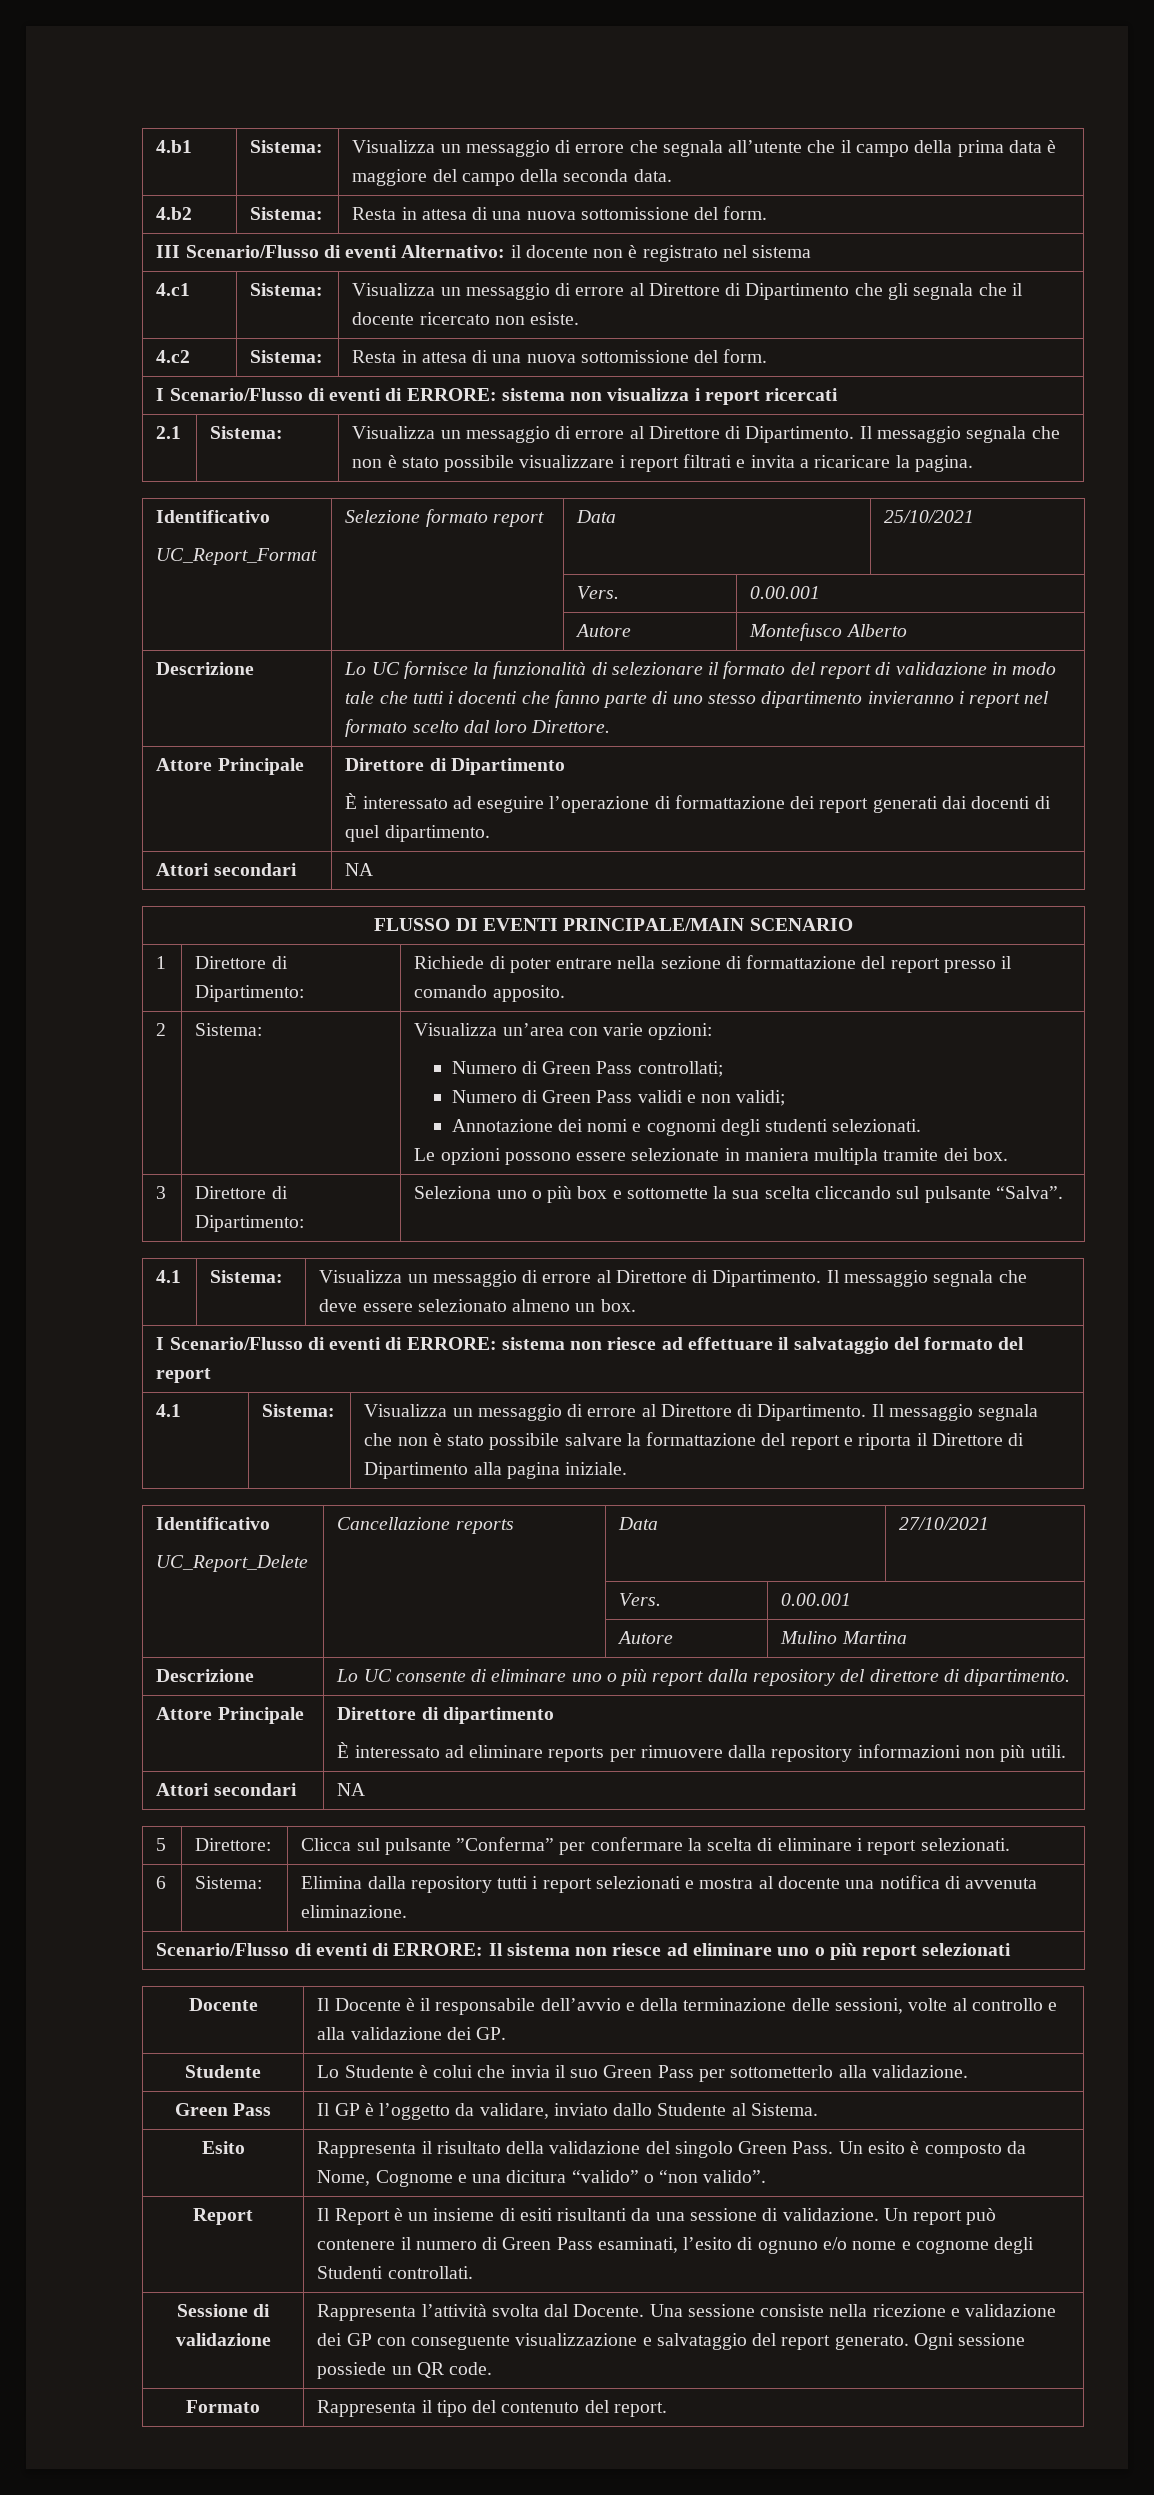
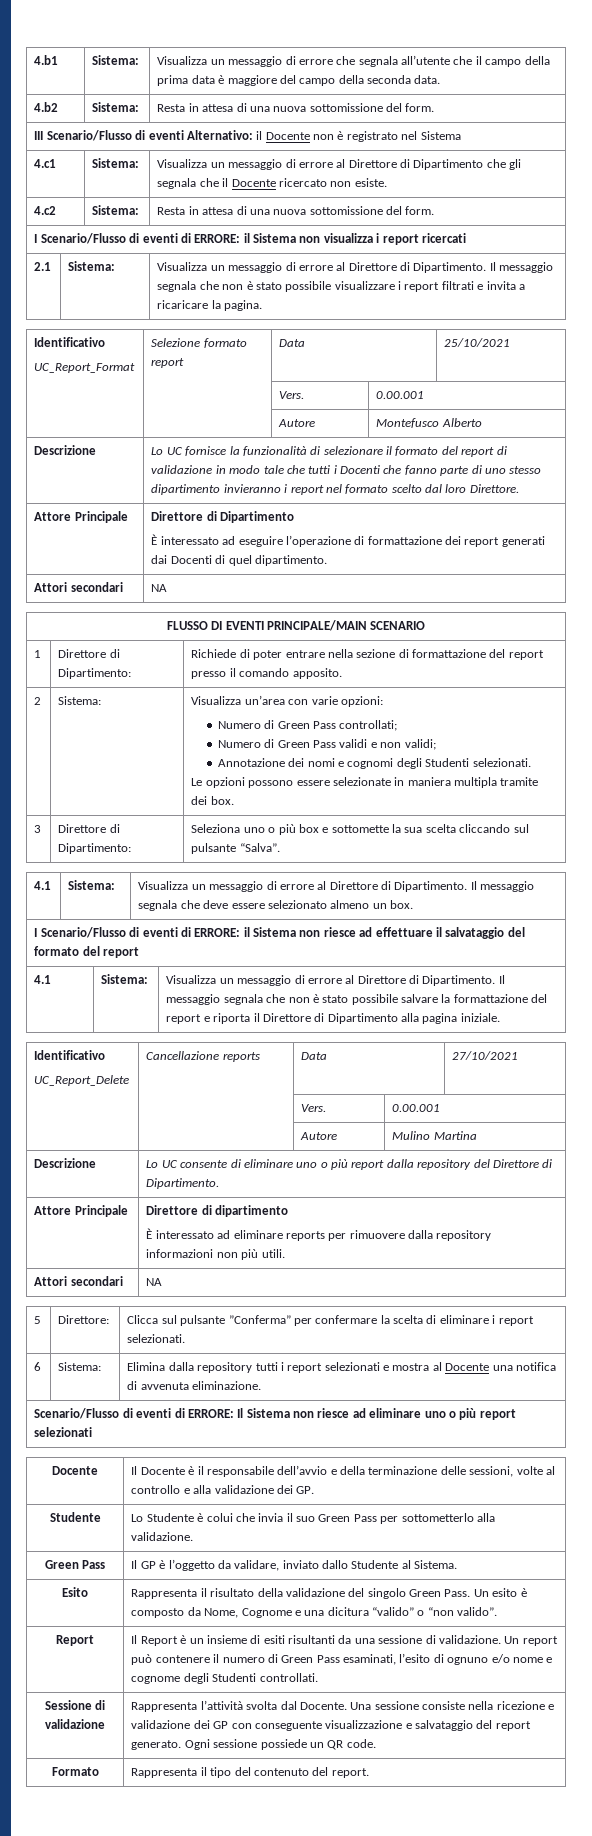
- III Scenario/Flusso di eventi Alternativo: il docente non è registrato nel sistema
+ III Scenario/Flusso di eventi Alternativo: il Docente non è registrato nel Sistema
- 4.c1 | Sistema: | Visualizza un messaggio di errore al Direttore di Dipartimento che gli segnala che il docente ricercato non esiste.
+ 4.c1 | Sistema: | Visualizza un messaggio di errore al Direttore di Dipartimento che gli segnala che il Docente ricercato non esiste.
- I Scenario/Flusso di eventi di ERRORE: sistema non visualizza i report ricercati
+ I Scenario/Flusso di eventi di ERRORE: il Sistema non visualizza i report ricercati
- Descrizione | Lo UC fornisce la funzionalità di selezionare il formato del report di validazione in modo tale che tutti i docenti che fanno parte di uno stesso dipartimento invieranno i report nel formato scelto dal loro Direttore.
+ Descrizione | Lo UC fornisce la funzionalità di selezionare il formato del report di validazione in modo tale che tutti i Docenti che fanno parte di uno stesso dipartimento invieranno i report nel formato scelto dal loro Direttore.
  Attore Principale | Direttore di Dipartimento
- È interessato ad eseguire l’operazione di formattazione dei report generati dai docenti di quel dipartimento.
+ È interessato ad eseguire l’operazione di formattazione dei report generati dai Docenti di quel dipartimento.
  2 | Sistema: | Visualizza un’area con varie opzioni:
  Numero di Green Pass controllati;
  Numero di Green Pass validi e non validi;
- Annotazione dei nomi e cognomi degli studenti selezionati.
+ Annotazione dei nomi e cognomi degli Studenti selezionati.
- I Scenario/Flusso di eventi di ERRORE: sistema non riesce ad effettuare il salvataggio del formato del report
+ I Scenario/Flusso di eventi di ERRORE: il Sistema non riesce ad effettuare il salvataggio del formato del report
- Descrizione | Lo UC consente di eliminare uno o più report dalla repository del direttore di dipartimento.
+ Descrizione | Lo UC consente di eliminare uno o più report dalla repository del Direttore di Dipartimento.
- 6 | Sistema: | Elimina dalla repository tutti i report selezionati e mostra al docente una notifica di avvenuta eliminazione.
+ 6 | Sistema: | Elimina dalla repository tutti i report selezionati e mostra al Docente una notifica di avvenuta eliminazione.
- Scenario/Flusso di eventi di ERRORE: Il sistema non riesce ad eliminare uno o più report selezionati
+ Scenario/Flusso di eventi di ERRORE: Il Sistema non riesce ad eliminare uno o più report selezionati

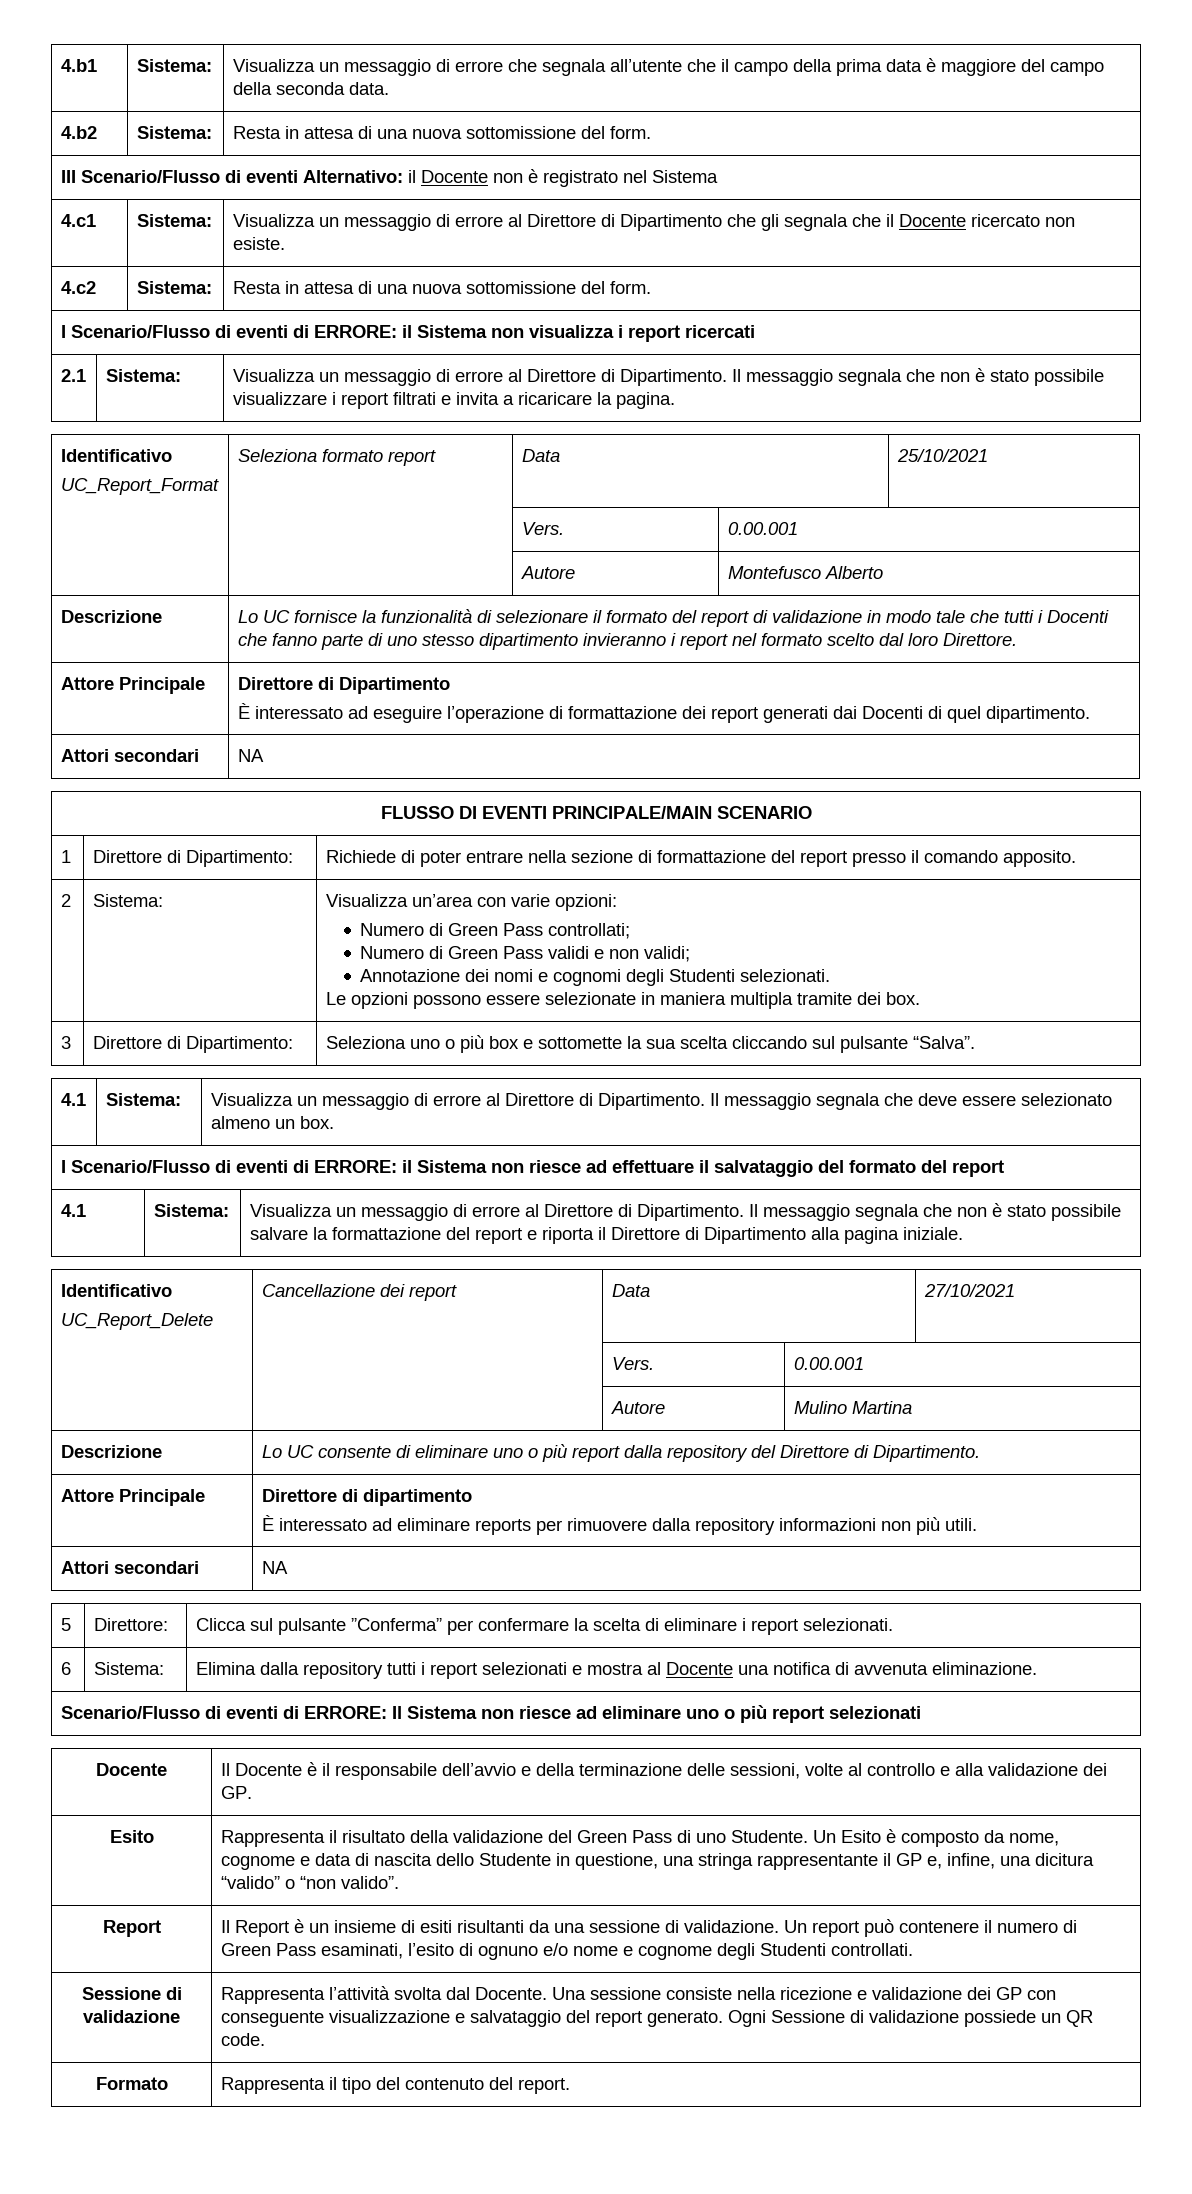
  2.1 | Sistema: | Visualizza un messaggio di errore al Direttore di Dipartimento. Il messaggio segnala che non è stato possibile visualizzare i report filtrati e invita a ricaricare la pagina.
  Identificativo
- UC_Report_Format | Selezione formato report | Data | 25/10/2021
+ UC_Report_Format | Seleziona formato report | Data | 25/10/2021
  4.1 | Sistema: | Visualizza un messaggio di errore al Direttore di Dipartimento. Il messaggio segnala che non è stato possibile salvare la formattazione del report e riporta il Direttore di Dipartimento alla pagina iniziale.
  Identificativo
- UC_Report_Delete | Cancellazione reports | Data | 27/10/2021
+ UC_Report_Delete | Cancellazione dei report | Data | 27/10/2021
- Studente | Lo Studente è colui che invia il suo Green Pass per sottometterlo alla validazione.
- Green Pass | Il GP è l’oggetto da validare, inviato dallo Studente al Sistema.
- Esito | Rappresenta il risultato della validazione del singolo Green Pass. Un esito è composto da Nome, Cognome e una dicitura “valido” o “non valido”.
+ Esito | Rappresenta il risultato della validazione del Green Pass di uno Studente. Un Esito è composto da nome, cognome e data di nascita dello Studente in questione, una stringa rappresentante il GP e, infine, una dicitura “valido” o “non valido”.
- Sessione di validazione | Rappresenta l’attività svolta dal Docente. Una sessione consiste nella ricezione e validazione dei GP con conseguente visualizzazione e salvataggio del report generato. Ogni sessione possiede un QR code.
+ Sessione di validazione | Rappresenta l’attività svolta dal Docente. Una sessione consiste nella ricezione e validazione dei GP con conseguente visualizzazione e salvataggio del report generato. Ogni Sessione di validazione possiede un QR code.

